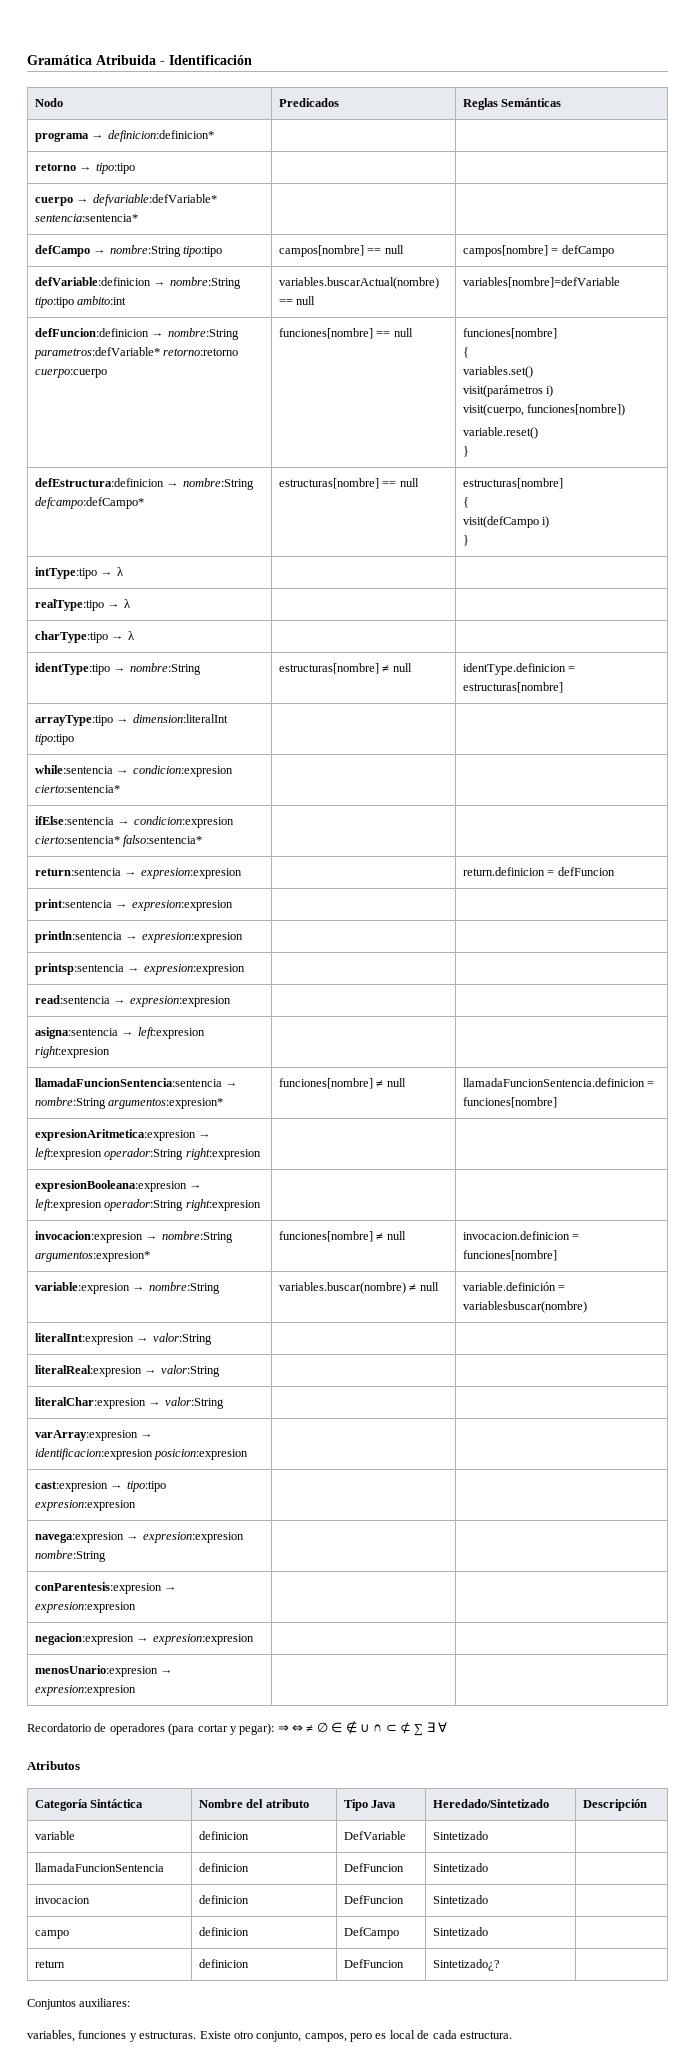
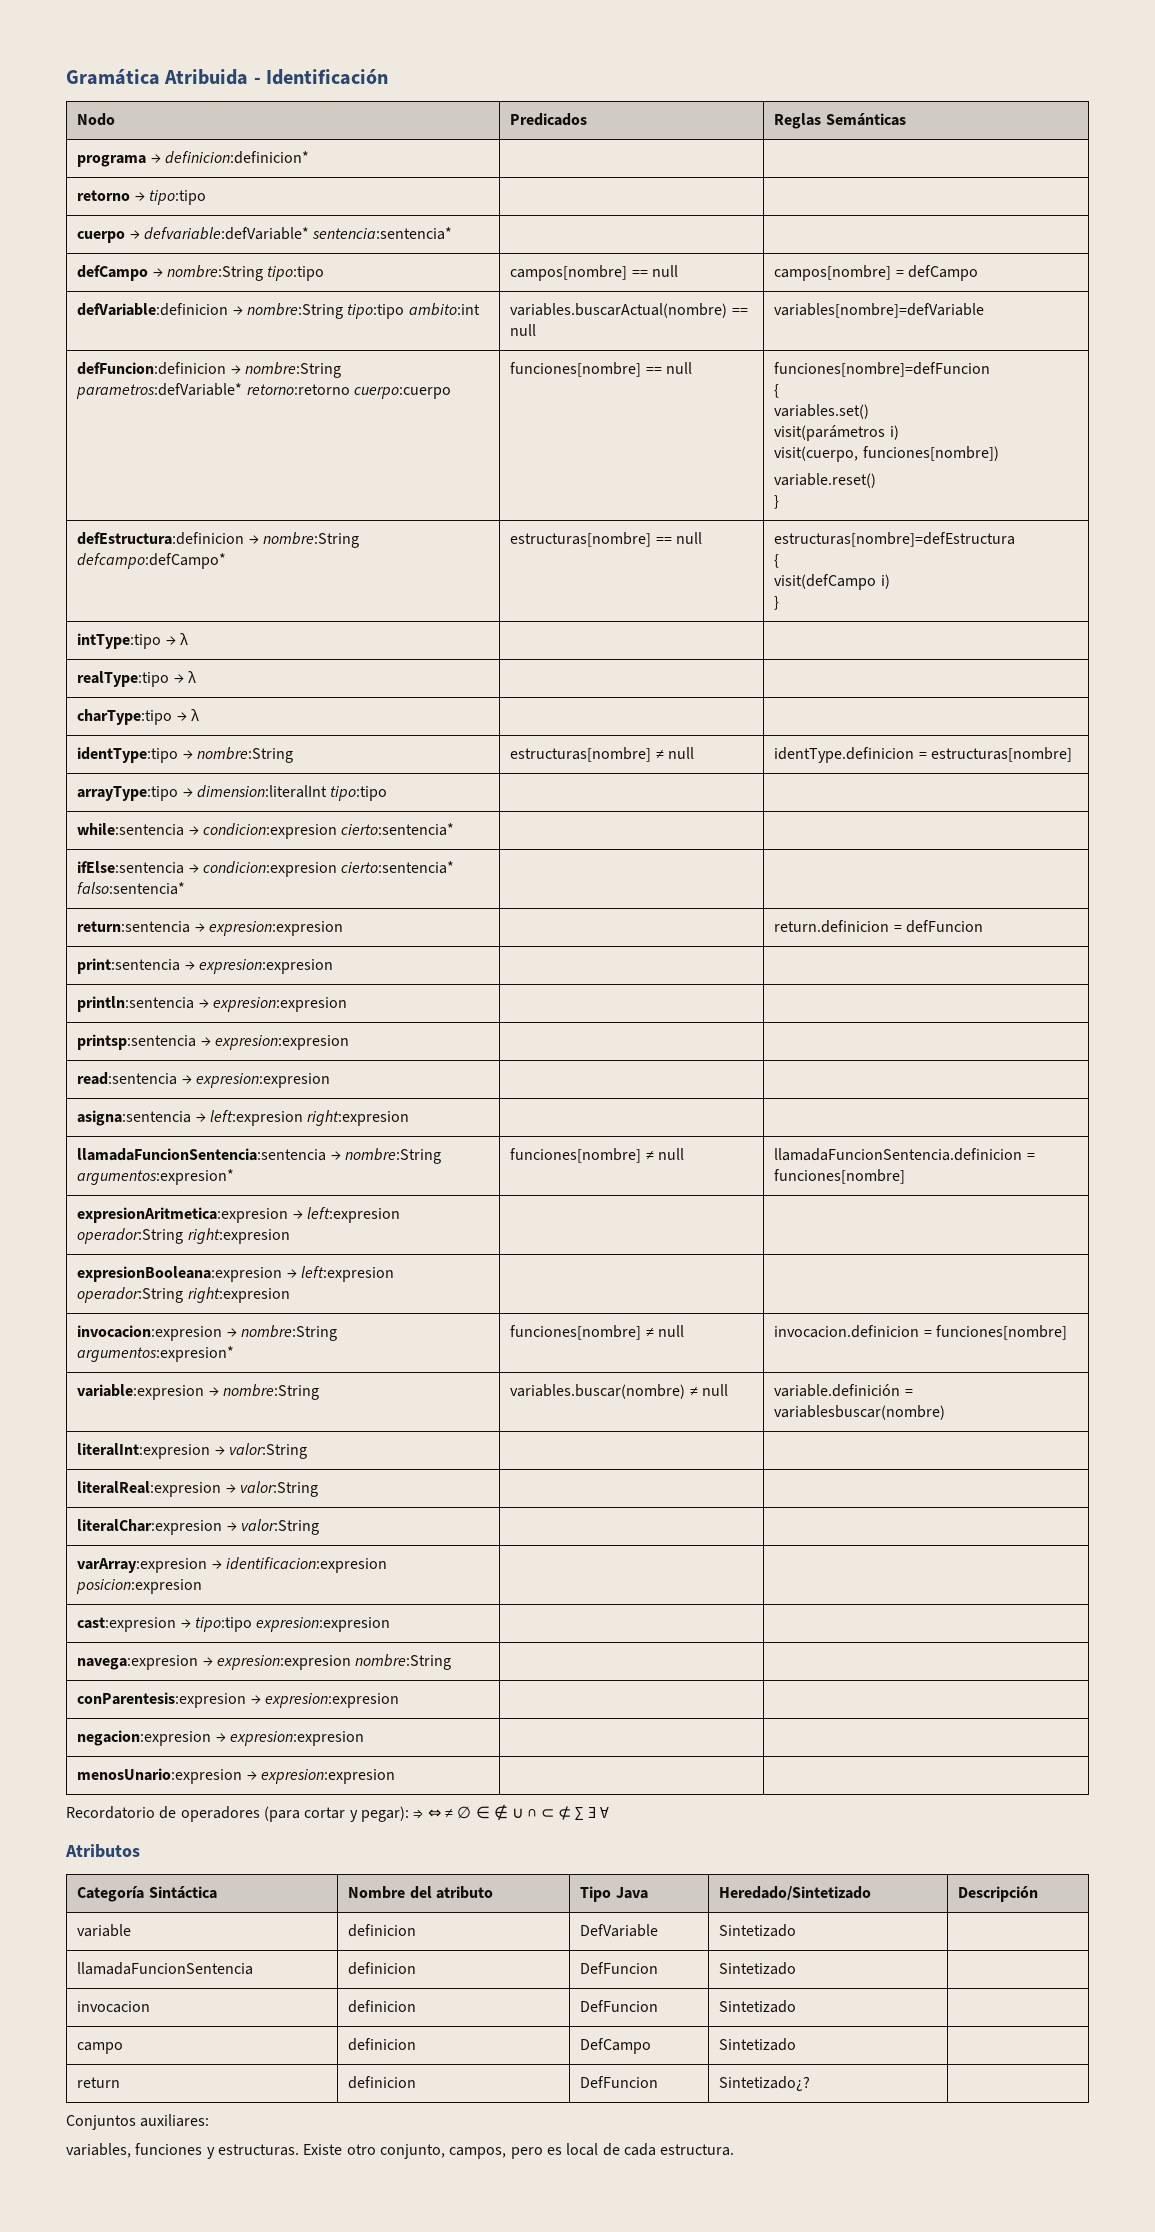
- defFuncion:definicion → nombre:String parametros:defVariable* retorno:retorno cuerpo:cuerpo | funciones[nombre] == null | funciones[nombre]
+ defFuncion:definicion → nombre:String parametros:defVariable* retorno:retorno cuerpo:cuerpo | funciones[nombre] == null | funciones[nombre]=defFuncion
- defEstructura:definicion → nombre:String defcampo:defCampo* | estructuras[nombre] == null | estructuras[nombre]
+ defEstructura:definicion → nombre:String defcampo:defCampo* | estructuras[nombre] == null | estructuras[nombre]=defEstructura

